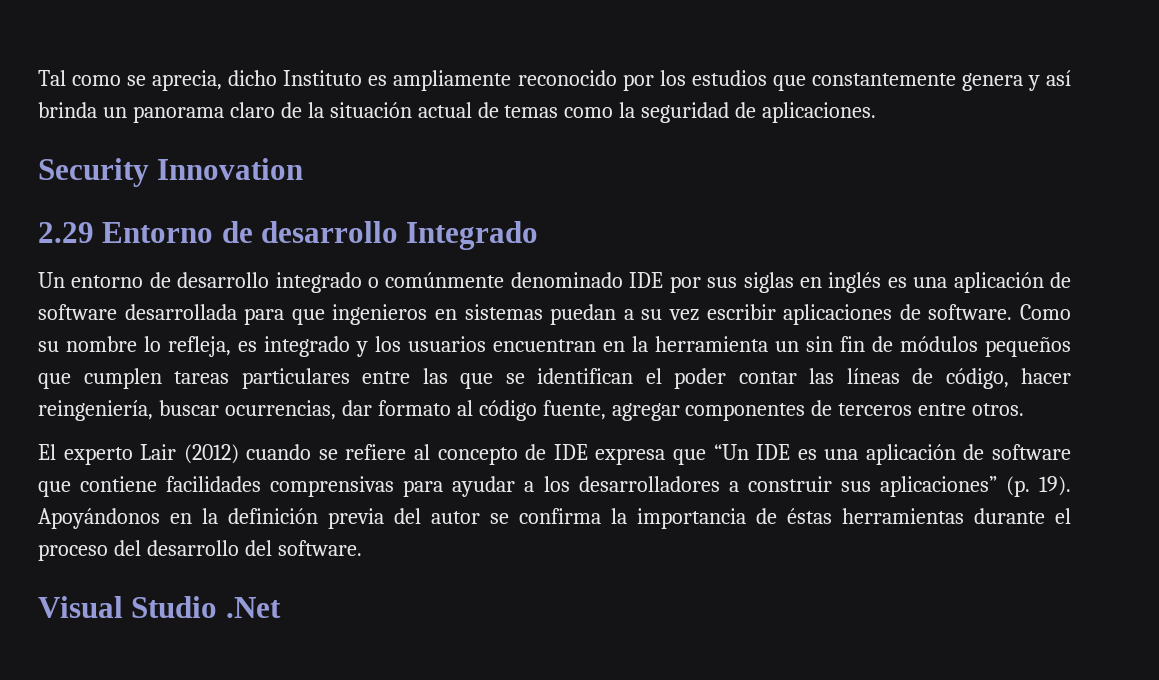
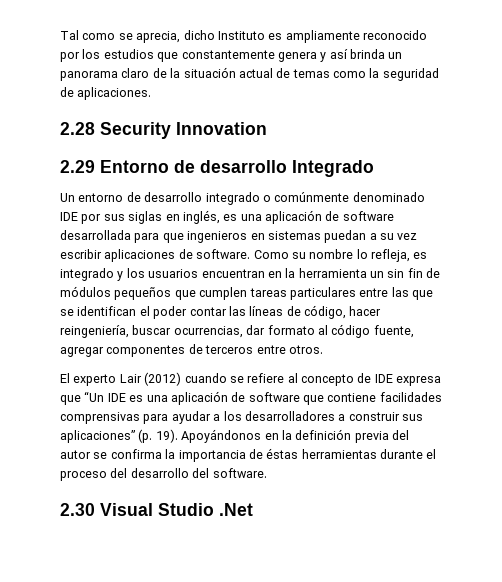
- Security Innovation
+ 2.28 Security Innovation
- Un entorno de desarrollo integrado o comúnmente denominado IDE por sus siglas en inglés es una aplicación de software desarrollada para que ingenieros en sistemas puedan a su vez escribir aplicaciones de software.
+ Un entorno de desarrollo integrado o comúnmente denominado IDE por sus siglas en inglés, es una aplicación de software desarrollada para que ingenieros en sistemas puedan a su vez escribir aplicaciones de software.
- Visual Studio .Net
+ 2.30 Visual Studio .Net

